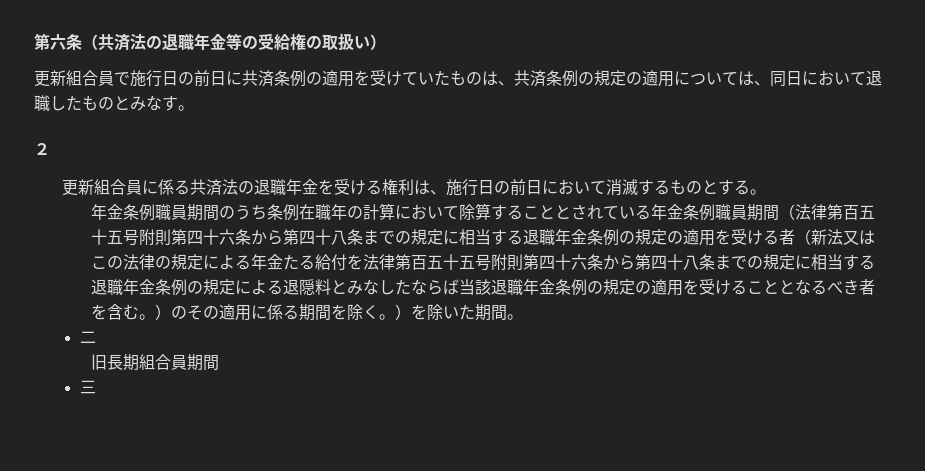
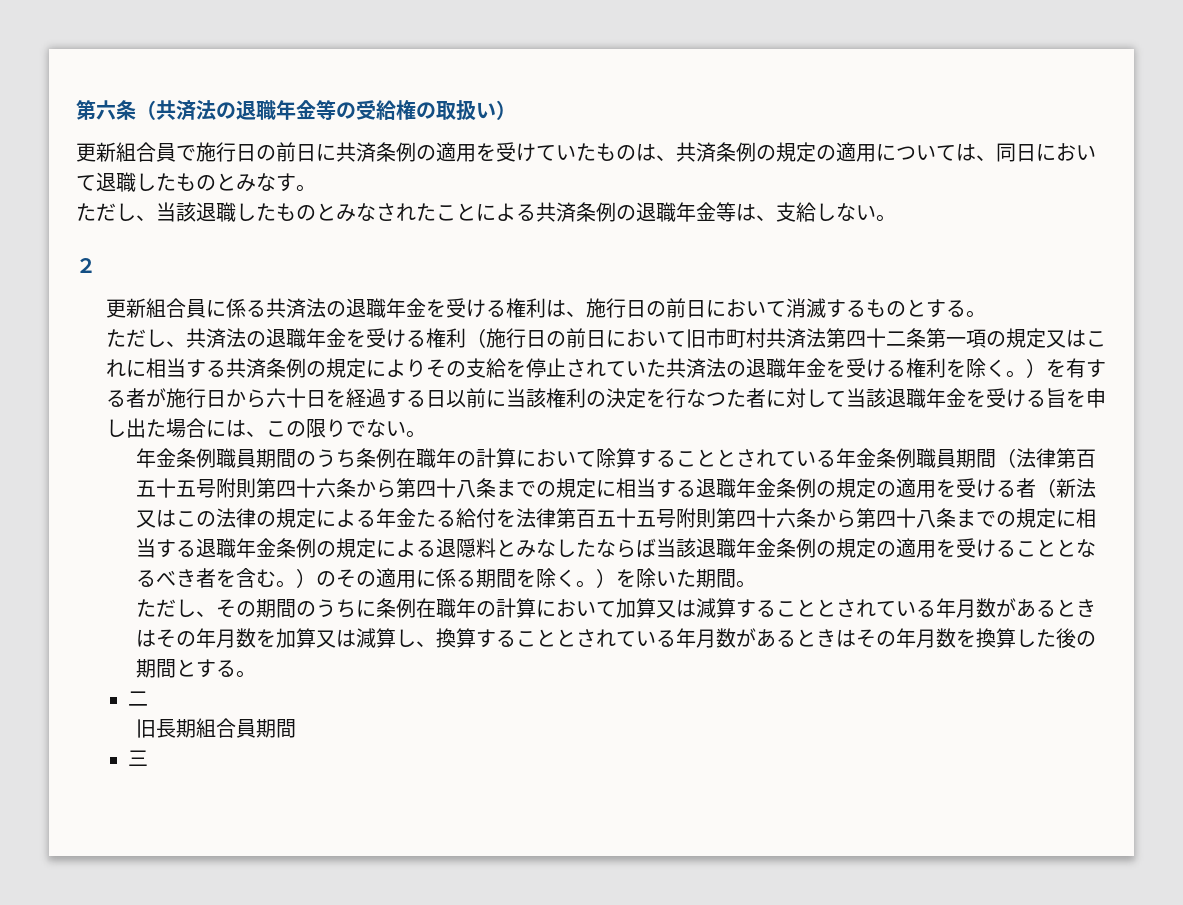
+ ただし、当該退職したものとみなされたことによる共済条例の退職年金等は、支給しない。
+ ただし、共済法の退職年金を受ける権利（施行日の前日において旧市町村共済法第四十二条第一項の規定又はこれに相当する共済条例の規定によりその支給を停止されていた共済法の退職年金を受ける権利を除く。）を有する者が施行日から六十日を経過する日以前に当該権利の決定を行なつた者に対して当該退職年金を受ける旨を申し出た場合には、この限りでない。
+ ただし、その期間のうちに条例在職年の計算において加算又は減算することとされている年月数があるときはその年月数を加算又は減算し、換算することとされている年月数があるときはその年月数を換算した後の期間とする。

